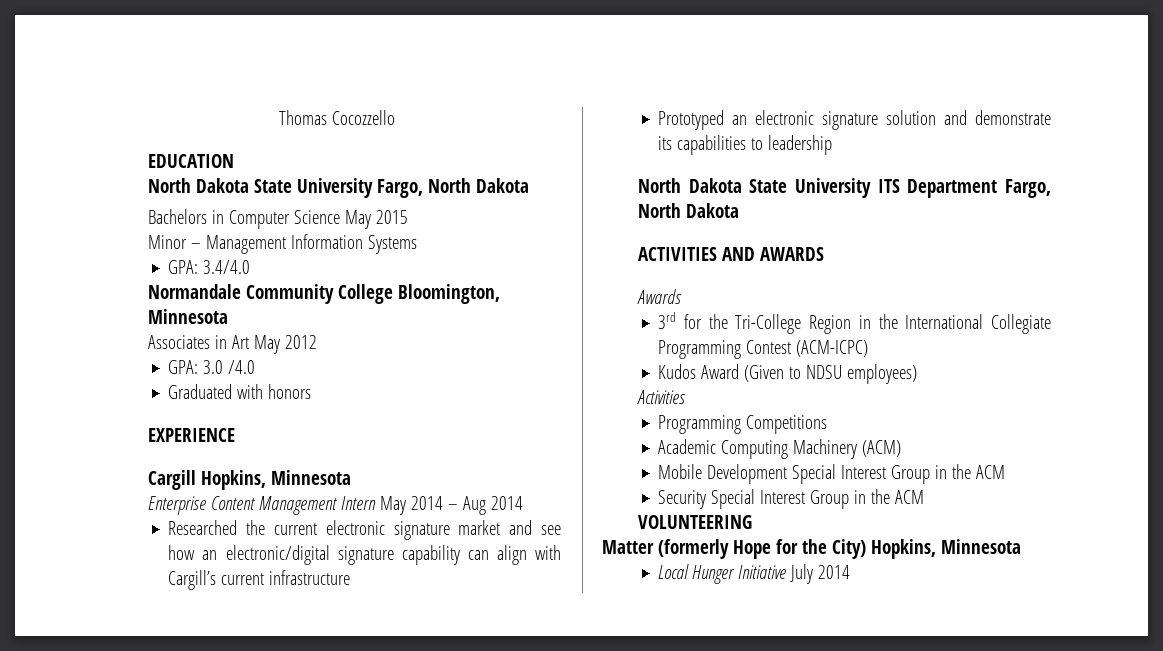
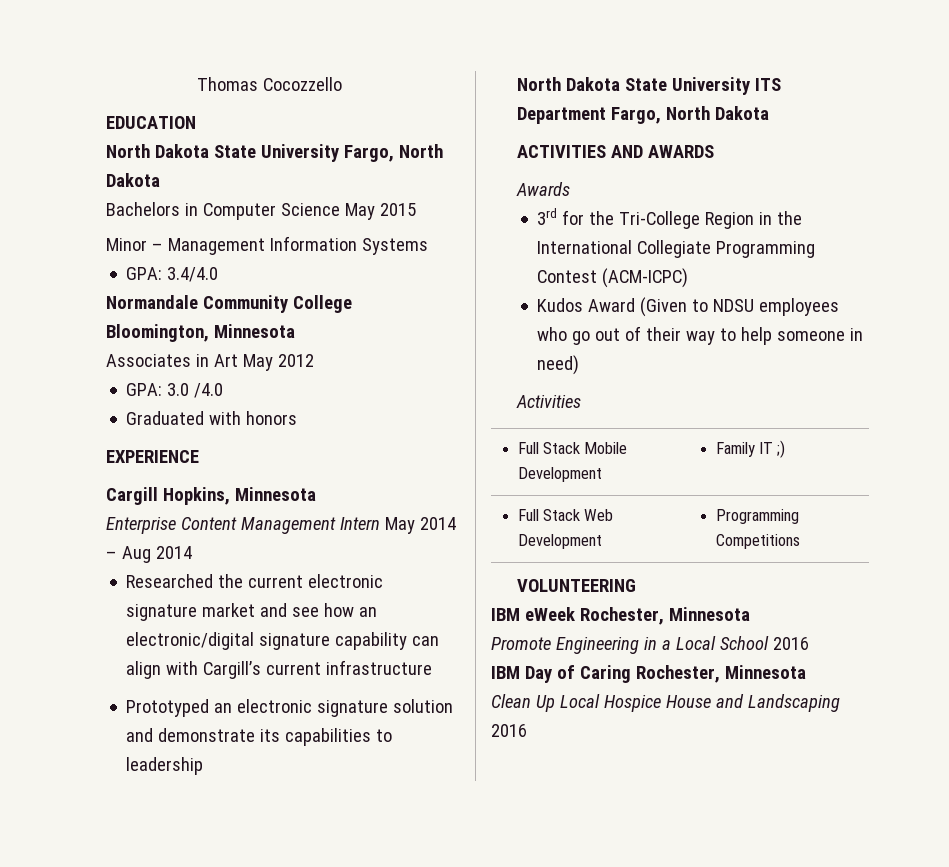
- Kudos Award (Given to NDSU employees)
+ Kudos Award (Given to NDSU employees who go out of their way to help someone in need)
  Activities
- Programming Competitions
- Academic Computing Machinery (ACM)
- Mobile Development Special Interest Group in the ACM
- Security Special Interest Group in the ACM
+ Full Stack Mobile Development | Family IT ;)
+ Full Stack Web Development | Programming Competitions
  VOLUNTEERING
- Matter (formerly Hope for the City) Hopkins, Minnesota
- Local Hunger Initiative July 2014
+ IBM eWeek Rochester, Minnesota
+ Promote Engineering in a Local School 2016
+ IBM Day of Caring Rochester, Minnesota
+ Clean Up Local Hospice House and Landscaping 2016

